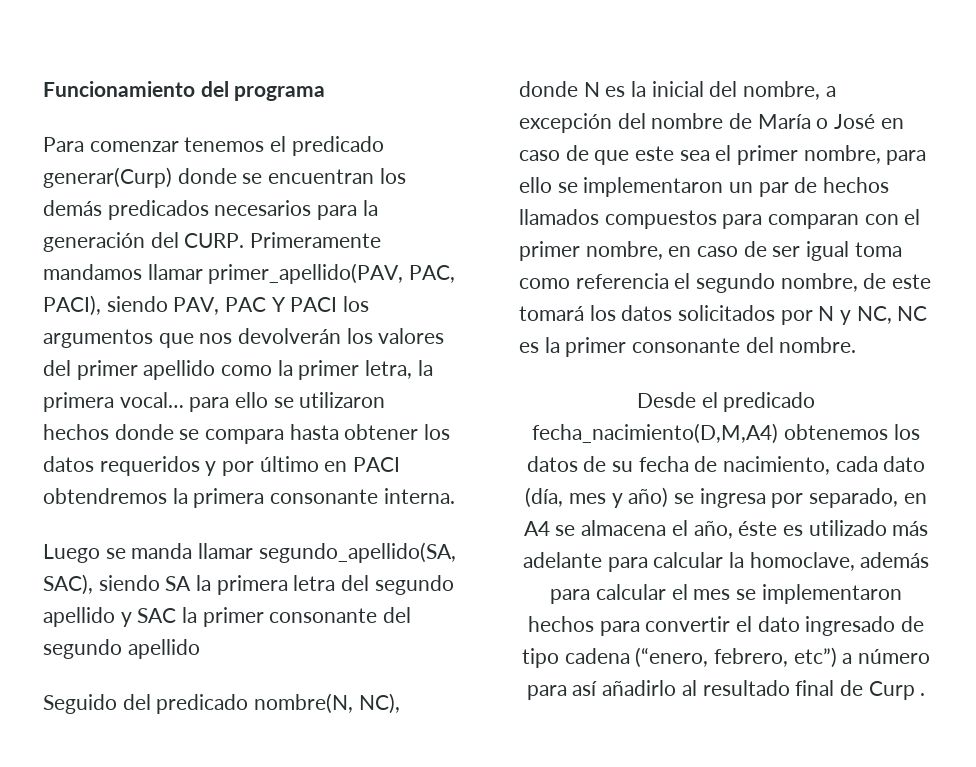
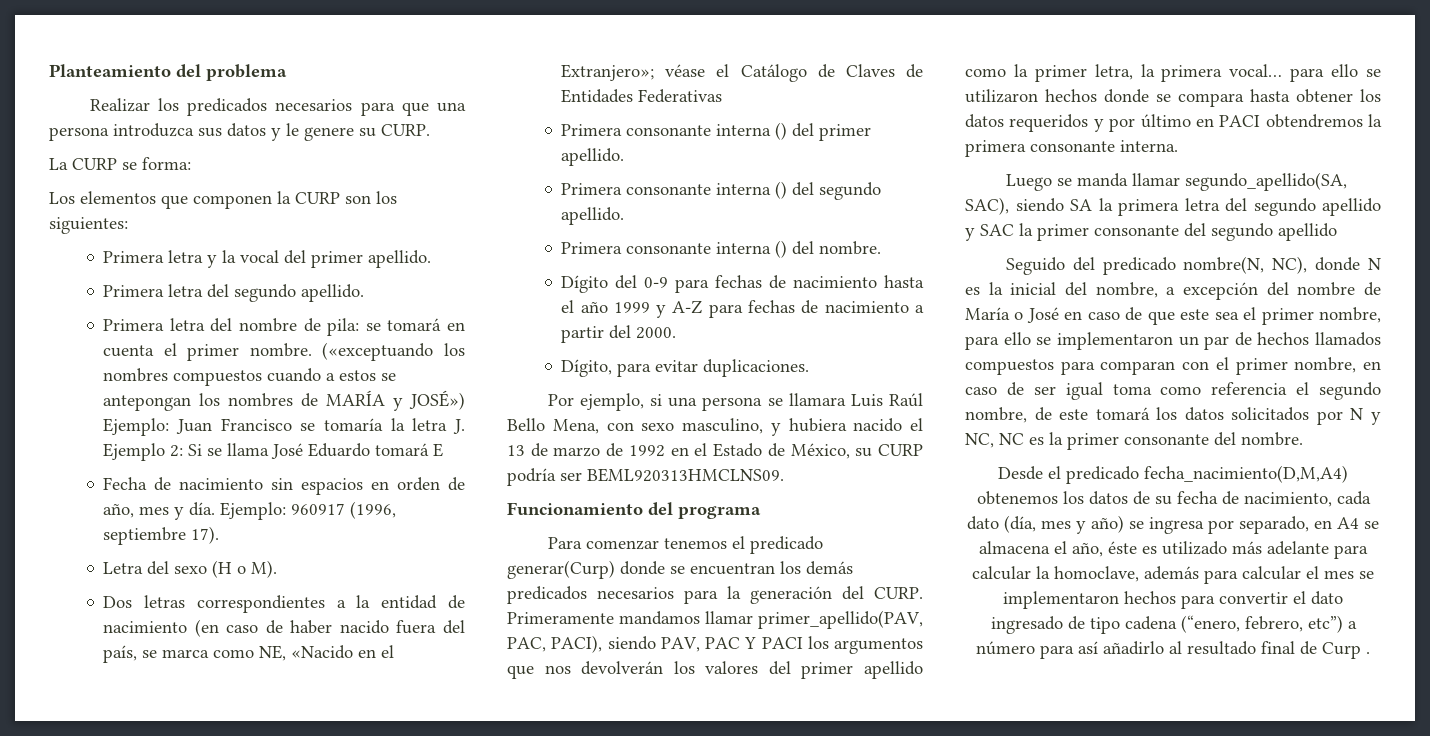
+ Planteamiento del problema
+ Realizar los predicados necesarios para que una persona introduzca sus datos y le genere su CURP.
+ La CURP se forma:
+ Los elementos que componen la CURP son los siguientes:
+ Primera letra y la vocal del primer apellido.
+ Primera letra del segundo apellido.
+ Primera letra del nombre de pila: se tomará en cuenta el primer nombre. («exceptuando los nombres compuestos cuando a estos se antepongan los nombres de MARÍA y JOSÉ») Ejemplo: Juan Francisco se tomaría la letra J. Ejemplo 2: Si se llama José Eduardo tomará E
+ Fecha de nacimiento sin espacios en orden de año, mes y día. Ejemplo: 960917 (1996, septiembre 17).
+ Letra del sexo (H o M).
+ Dos letras correspondientes a la entidad de nacimiento (en caso de haber nacido fuera del país, se marca como NE, «Nacido en el Extranjero»; véase el Catálogo de Claves de Entidades Federativas
+ Primera consonante interna () del primer apellido.
+ Primera consonante interna () del segundo apellido.
+ Primera consonante interna () del nombre.
+ Dígito del 0-9 para fechas de nacimiento hasta el año 1999 y A-Z para fechas de nacimiento a partir del 2000.
+ Dígito, para evitar duplicaciones.
+ Por ejemplo, si una persona se llamara Luis Raúl Bello Mena, con sexo masculino, y hubiera nacido el 13 de marzo de 1992 en el Estado de México, su CURP podría ser BEML920313HMCLNS09.

